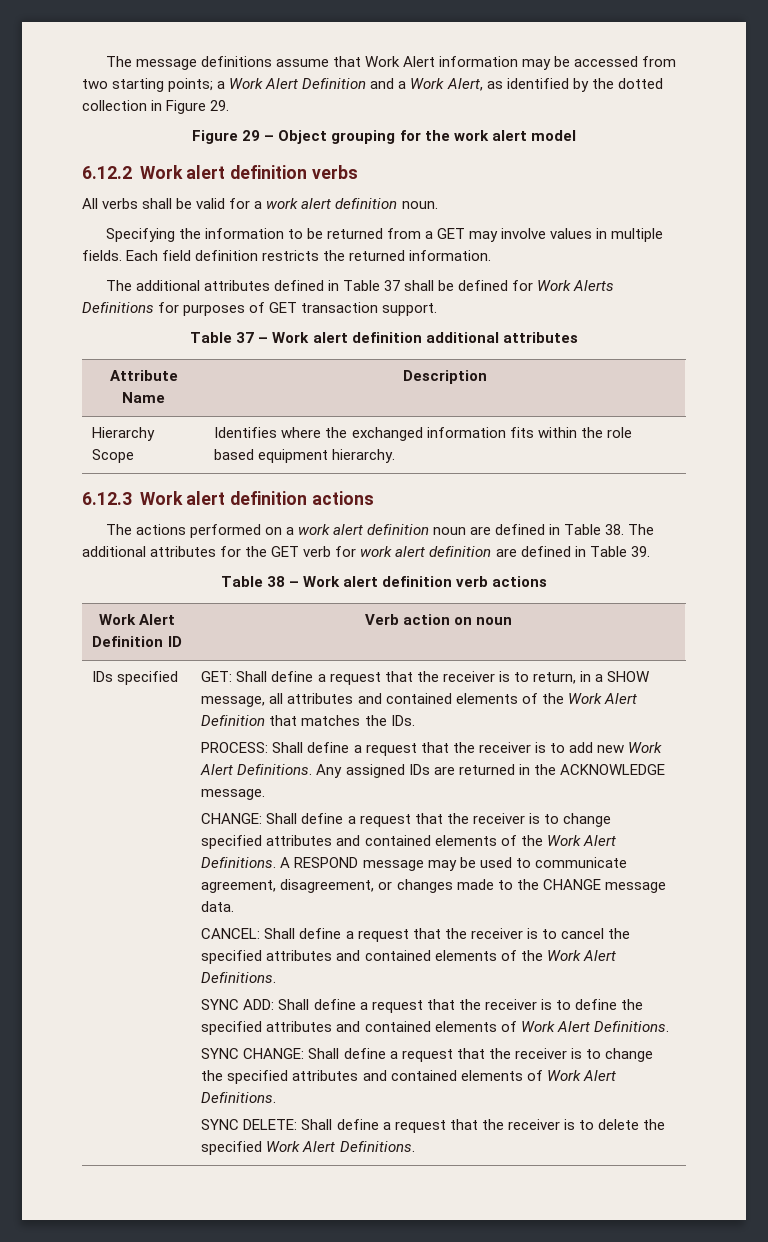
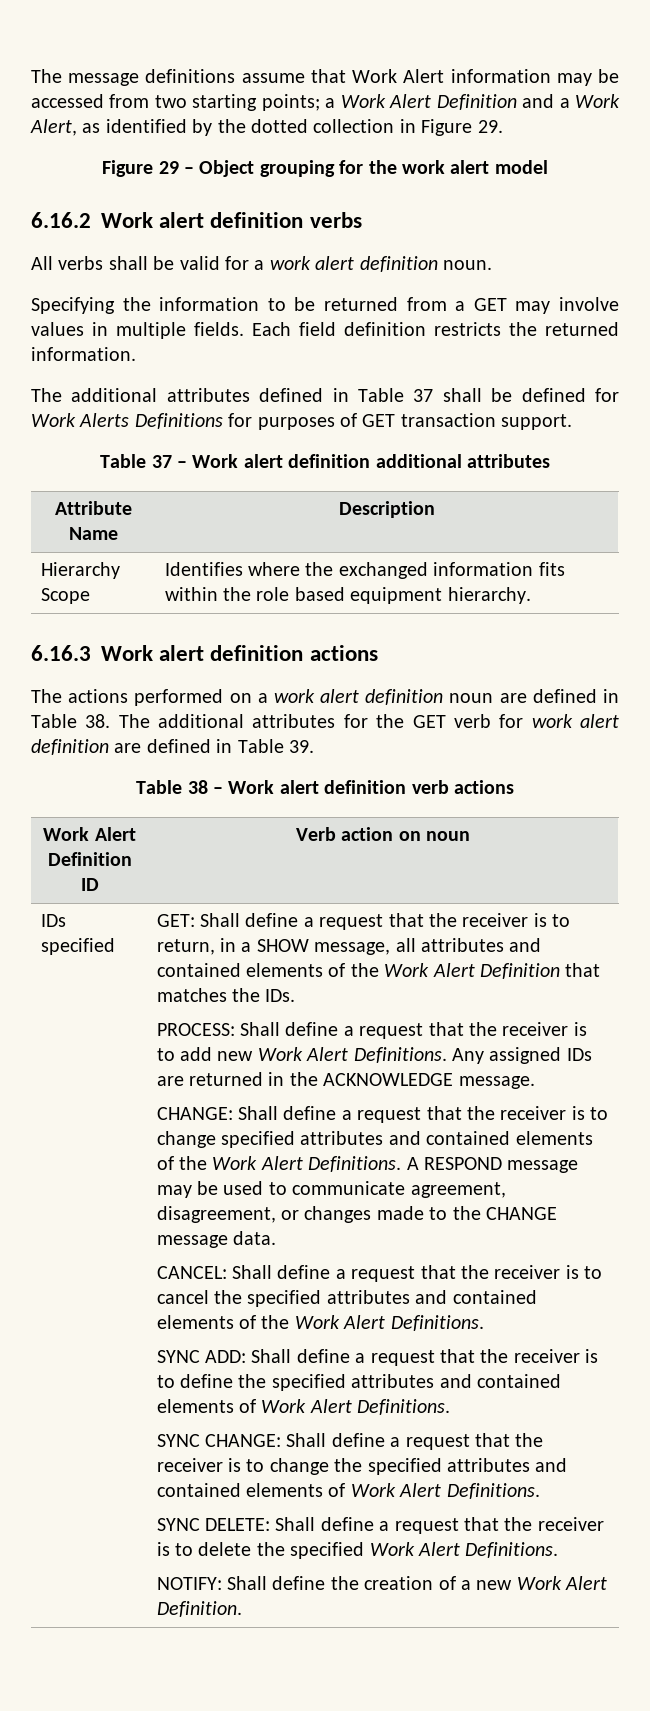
- 6.12.2 Work alert definition verbs
+ 6.16.2 Work alert definition verbs
- 6.12.3 Work alert definition actions
+ 6.16.3 Work alert definition actions
+ NOTIFY: Shall define the creation of a new Work Alert Definition.

